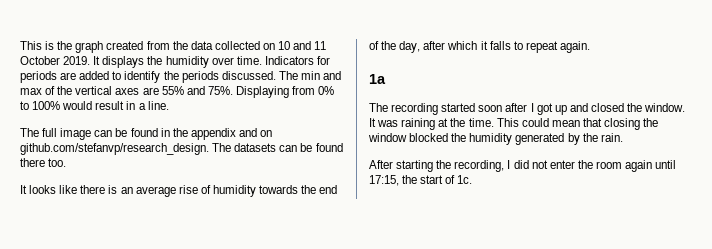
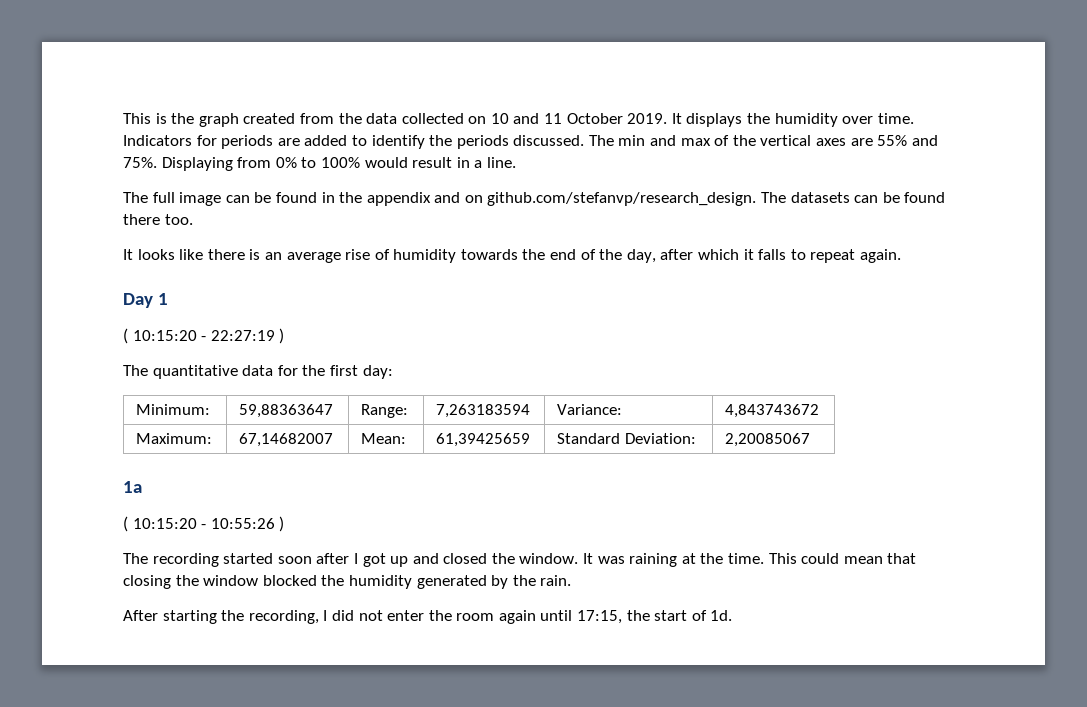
+ Day 1
+ ( 10:15:20 - 22:27:19 )
+ The quantitative data for the first day:
+ Minimum: | 59,88363647 | Range: | 7,263183594 | Variance: | 4,843743672
+ Maximum: | 67,14682007 | Mean: | 61,39425659 | Standard Deviation: | 2,20085067
  1a
+ ( 10:15:20 - 10:55:26 )
- After starting the recording, I did not enter the room again until 17:15, the start of 1c.
+ After starting the recording, I did not enter the room again until 17:15, the start of 1d.

